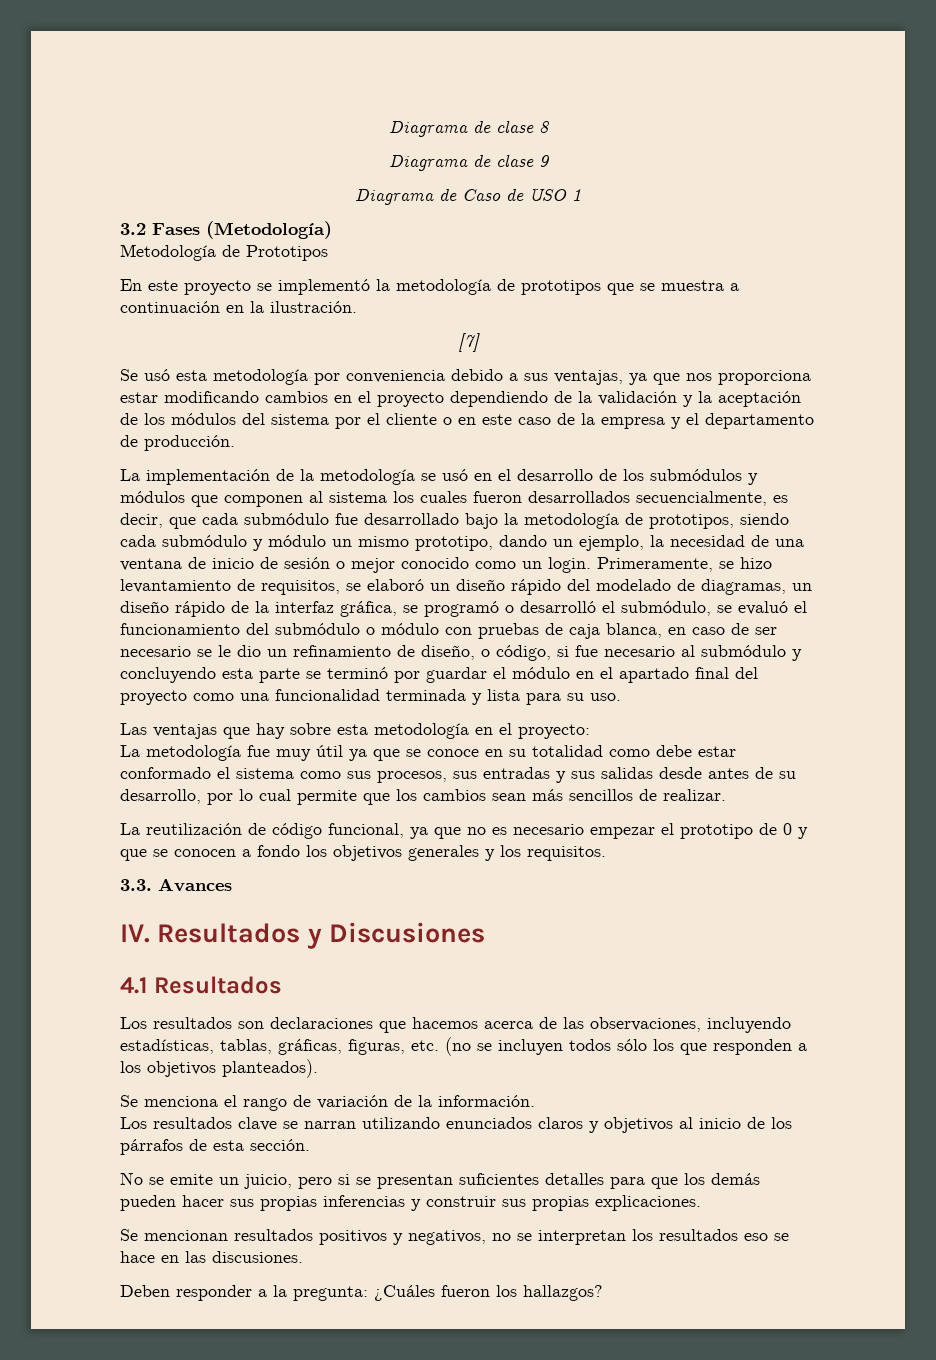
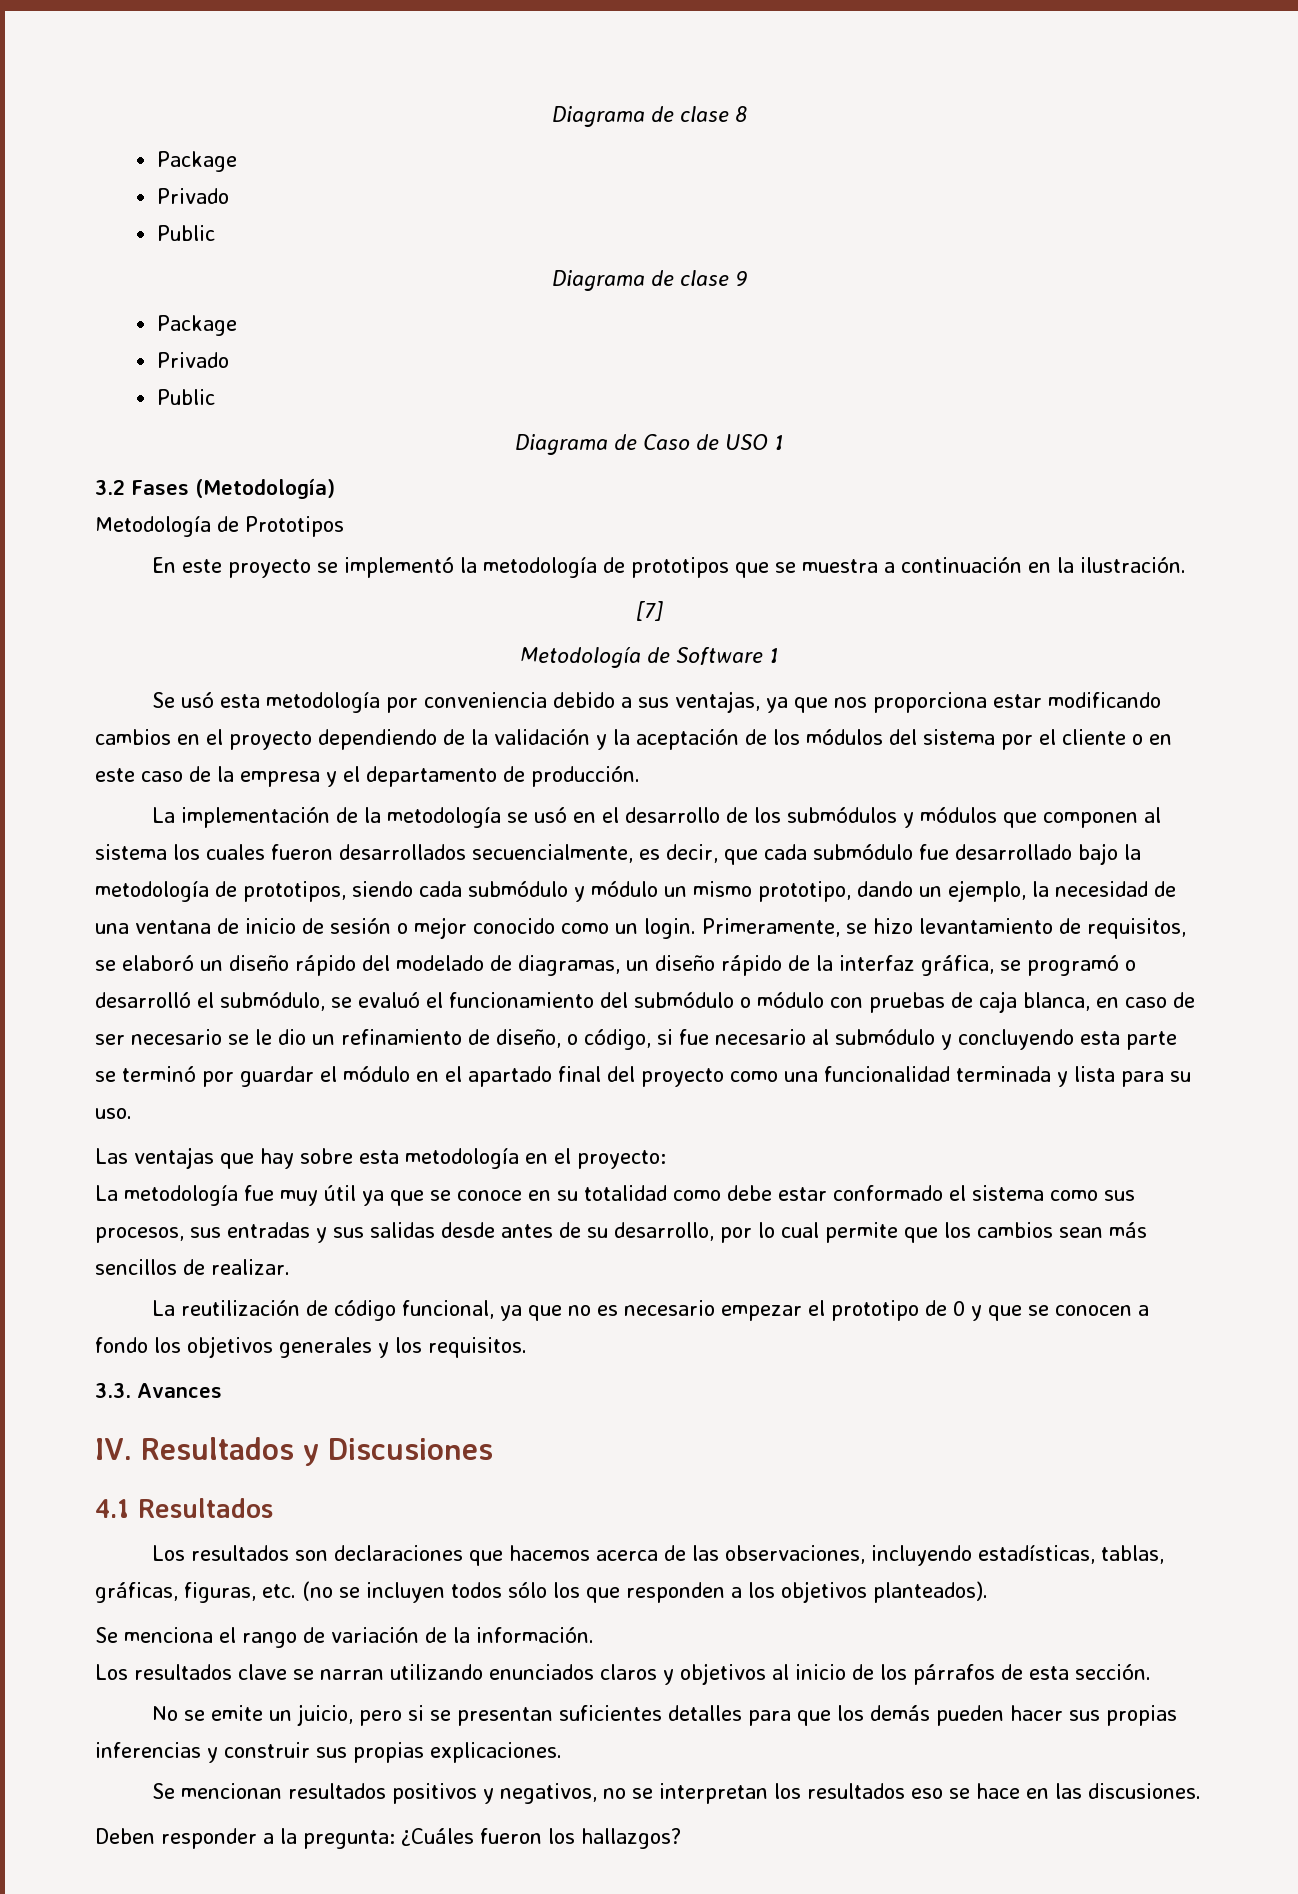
  Diagrama de clase 8
+ Package
+ Privado
+ Public
  Diagrama de clase 9
+ Package
+ Privado
+ Public
+ Metodología de Software 1

